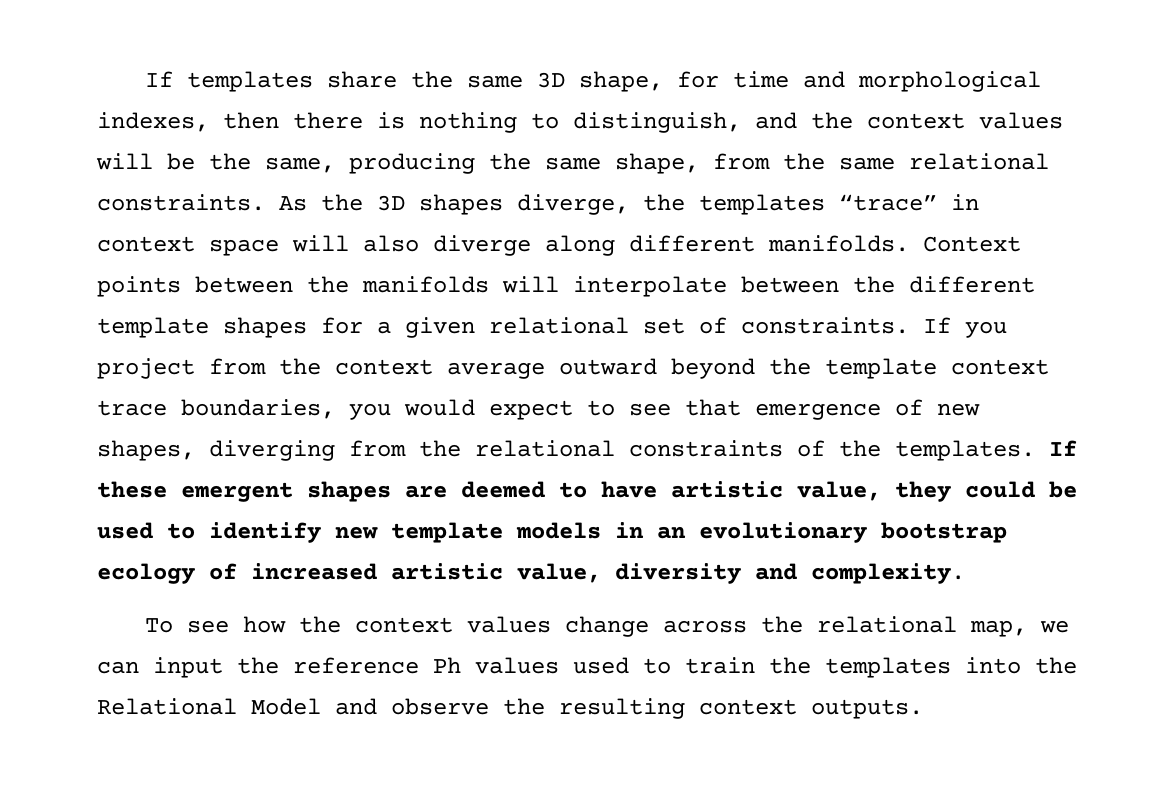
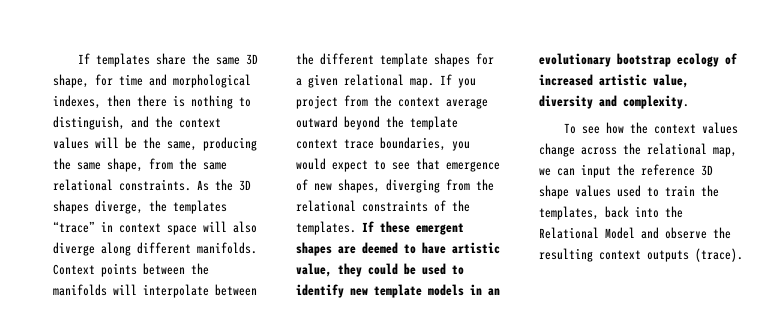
- Context points between the manifolds will interpolate between the different template shapes for a given relational set of constraints.
+ Context points between the manifolds will interpolate between the different template shapes for a given relational map.
- To see how the context values change across the relational map, we can input the reference Ph values used to train the templates into the Relational Model and observe the resulting context outputs.
+ To see how the context values change across the relational map, we can input the reference 3D shape values used to train the templates, back into the Relational Model and observe the resulting context outputs (trace).

